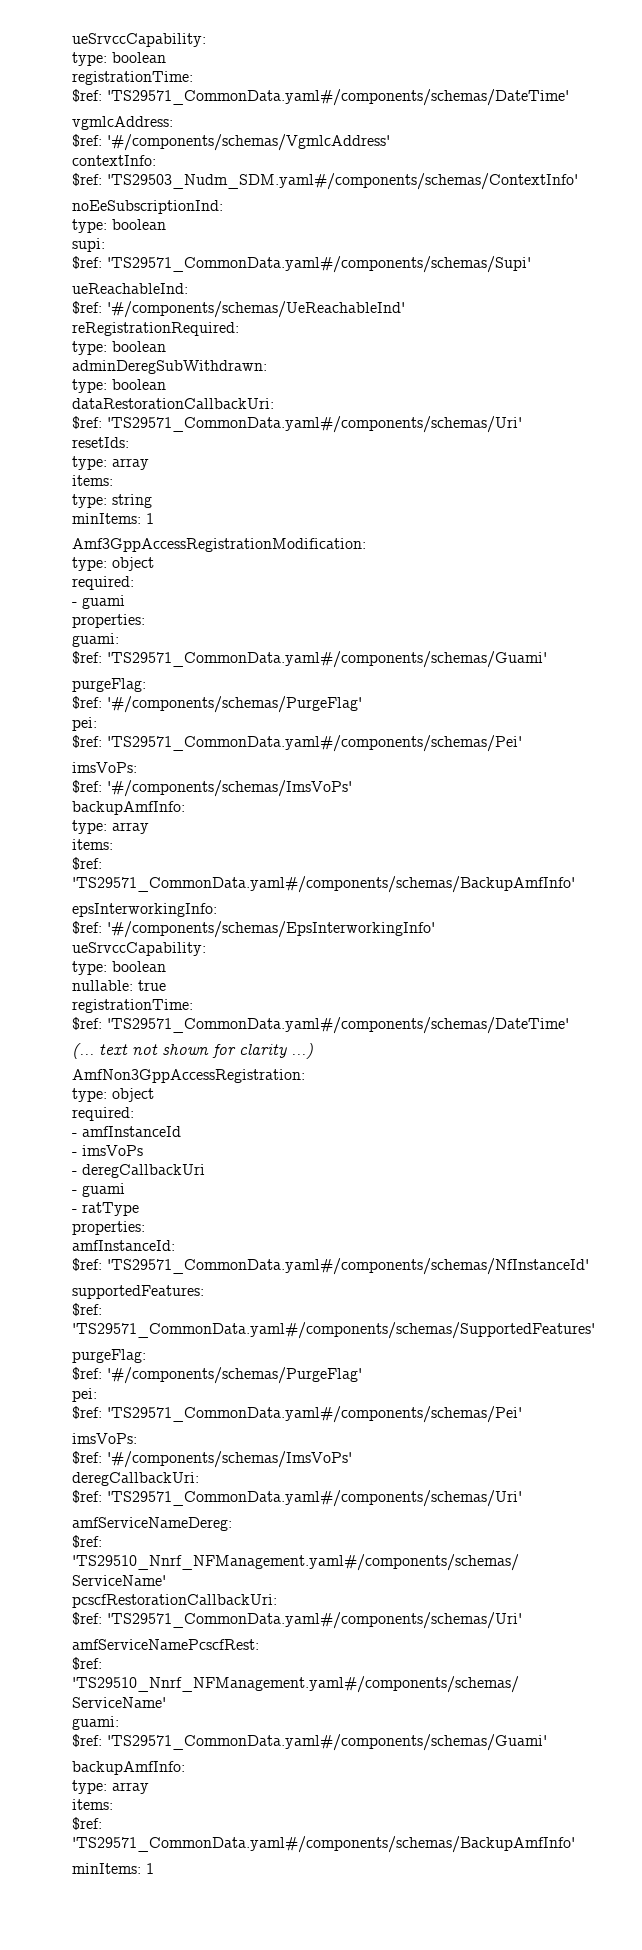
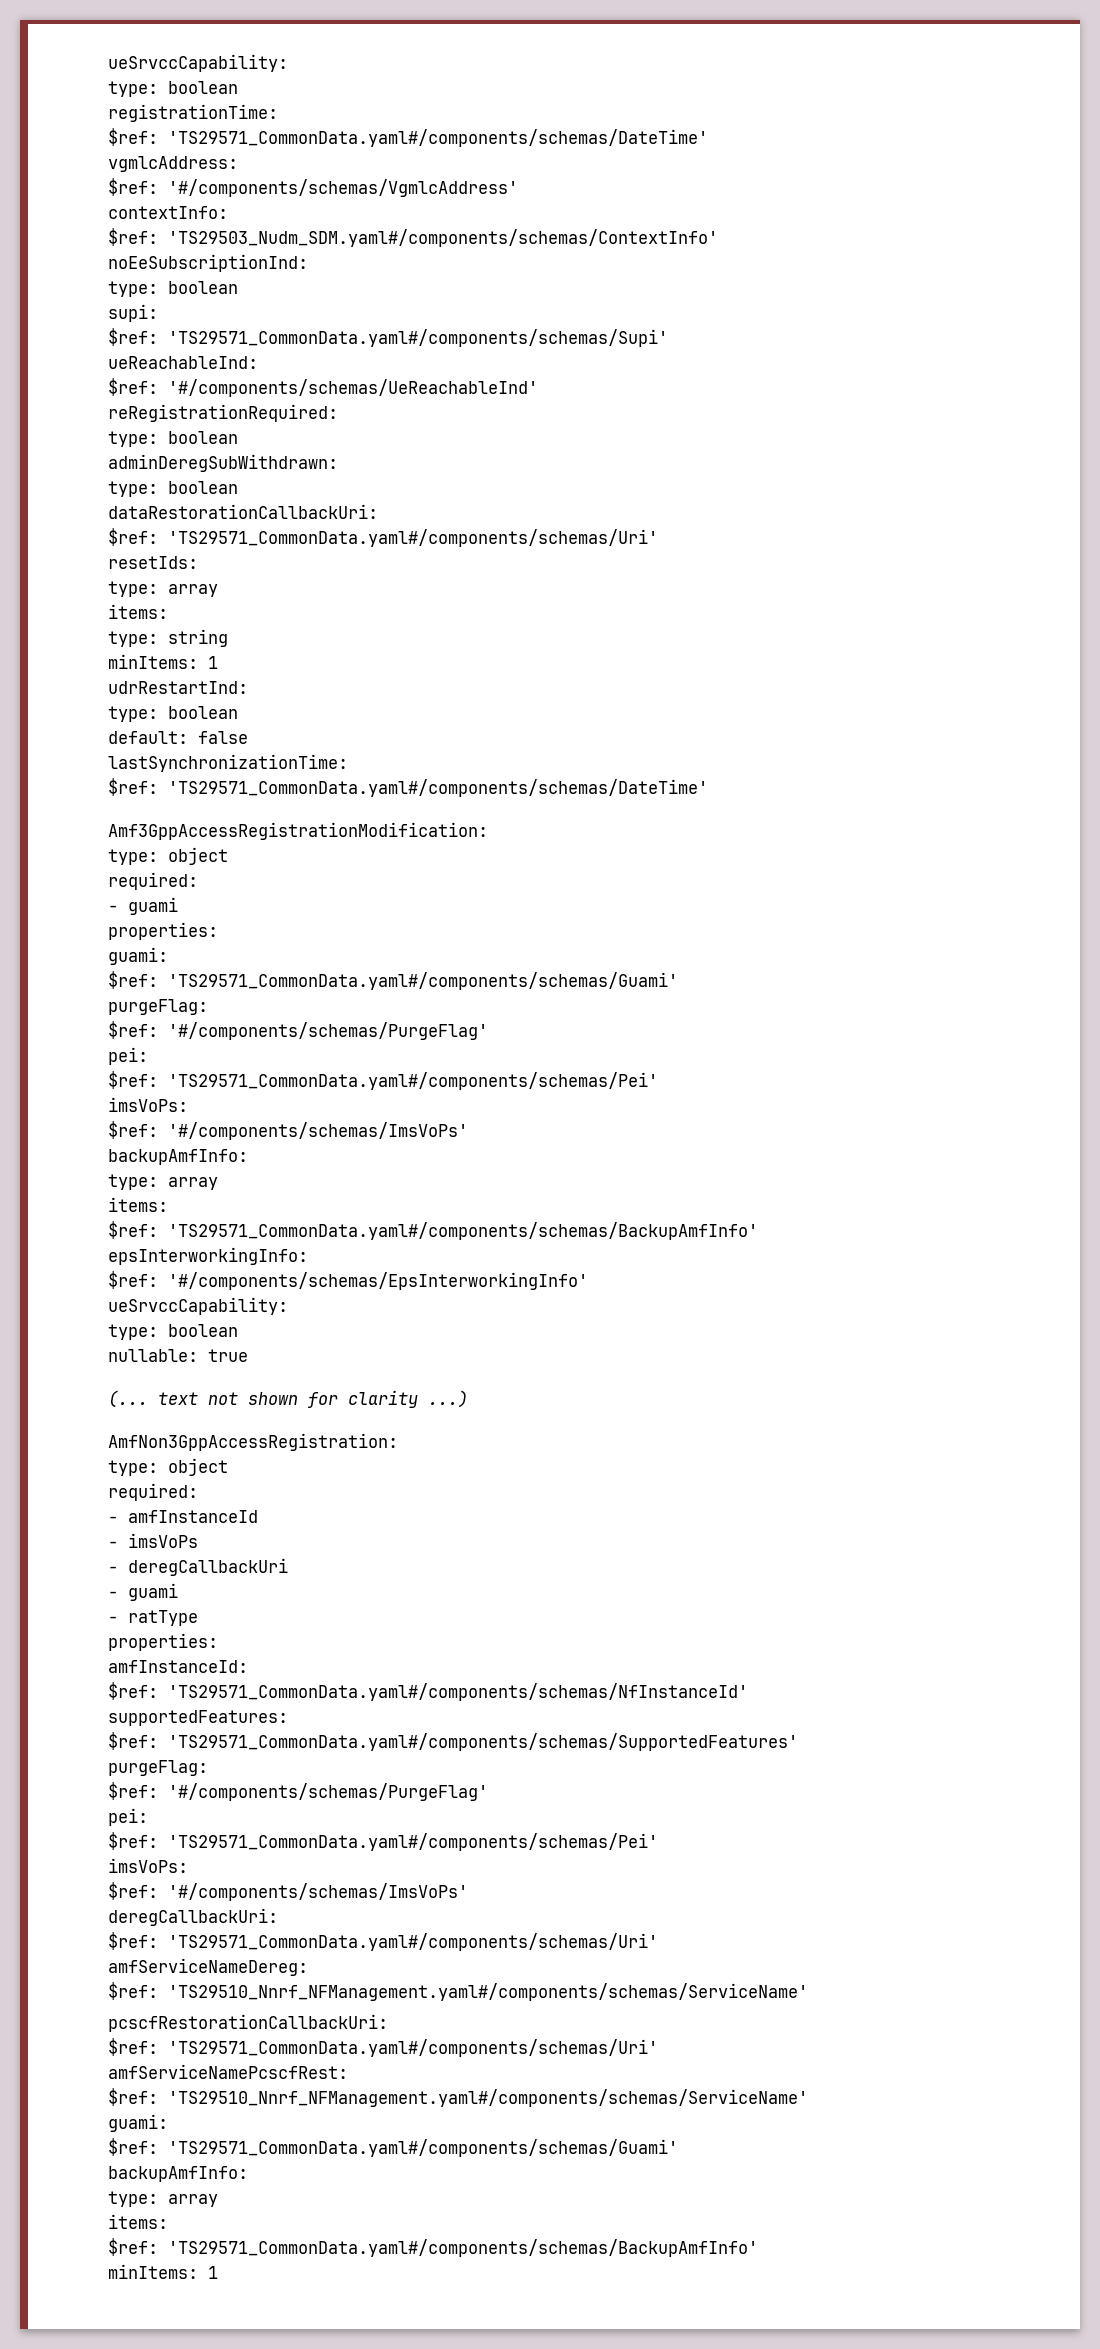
+ udrRestartInd:
+ type: boolean
+ default: false
+ lastSynchronizationTime:
+ $ref: 'TS29571_CommonData.yaml#/components/schemas/DateTime'
  nullable: true
- registrationTime:
- $ref: 'TS29571_CommonData.yaml#/components/schemas/DateTime'

